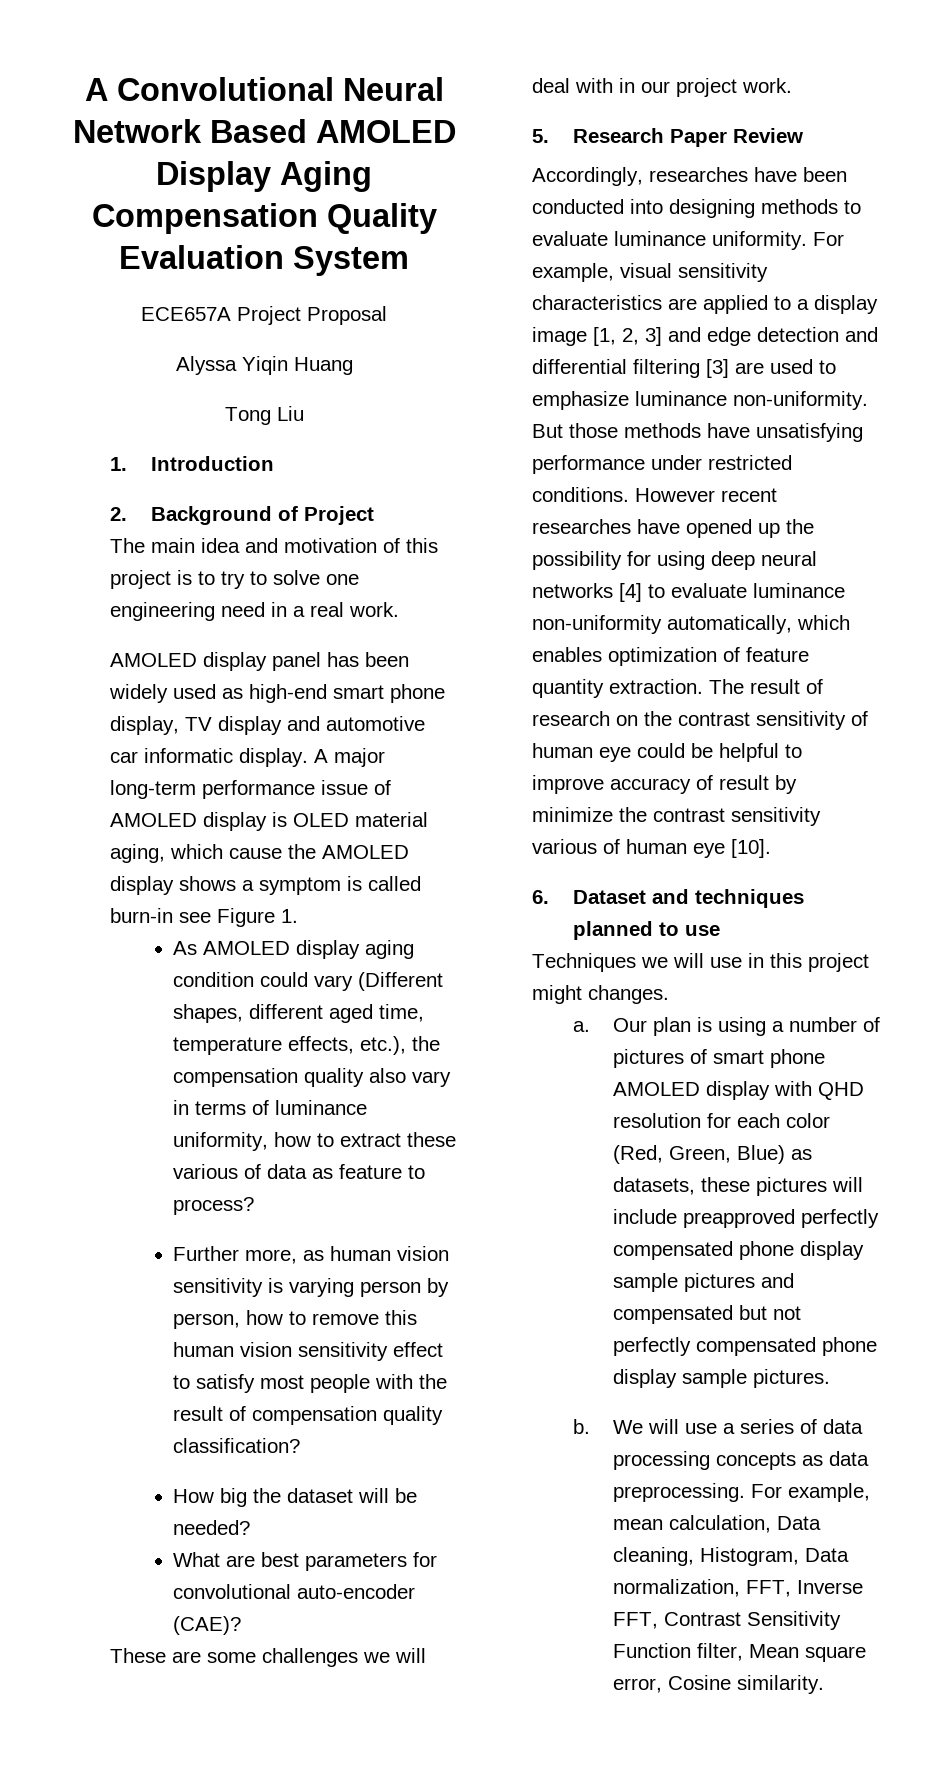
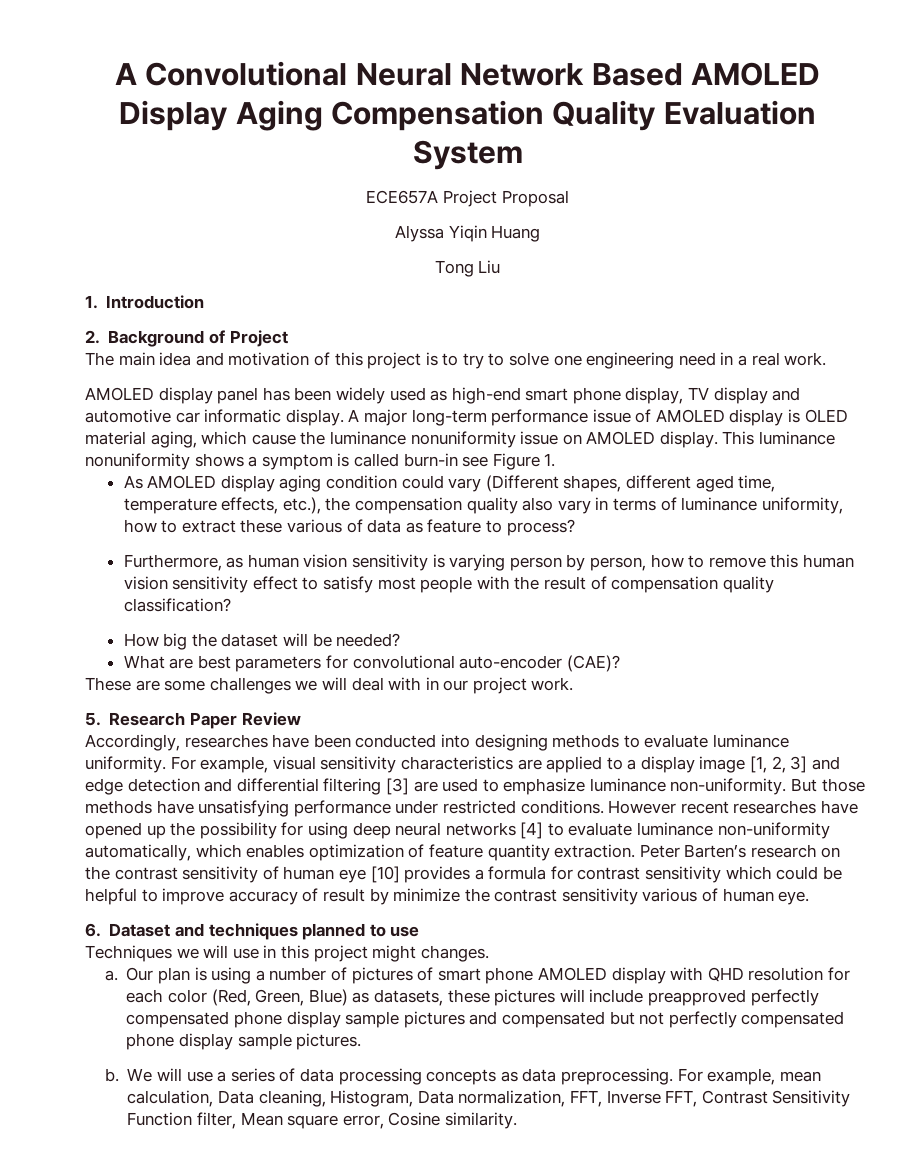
- A major long-term performance issue of AMOLED display is OLED material aging, which cause the AMOLED display shows a symptom is called burn-in see Figure 1.
+ A major long-term performance issue of AMOLED display is OLED material aging, which cause the luminance nonuniformity issue on AMOLED display. This luminance nonuniformity shows a symptom is called burn-in see Figure 1.
- Further more, as human vision sensitivity is varying person by person, how to remove this human vision sensitivity effect to satisfy most people with the result of compensation quality classification?
+ Furthermore, as human vision sensitivity is varying person by person, how to remove this human vision sensitivity effect to satisfy most people with the result of compensation quality classification?
- The result of research on the contrast sensitivity of human eye could be helpful to improve accuracy of result by minimize the contrast sensitivity various of human eye [10].
+ Peter Barten’s research on the contrast sensitivity of human eye [10] provides a formula for contrast sensitivity which could be helpful to improve accuracy of result by minimize the contrast sensitivity various of human eye.

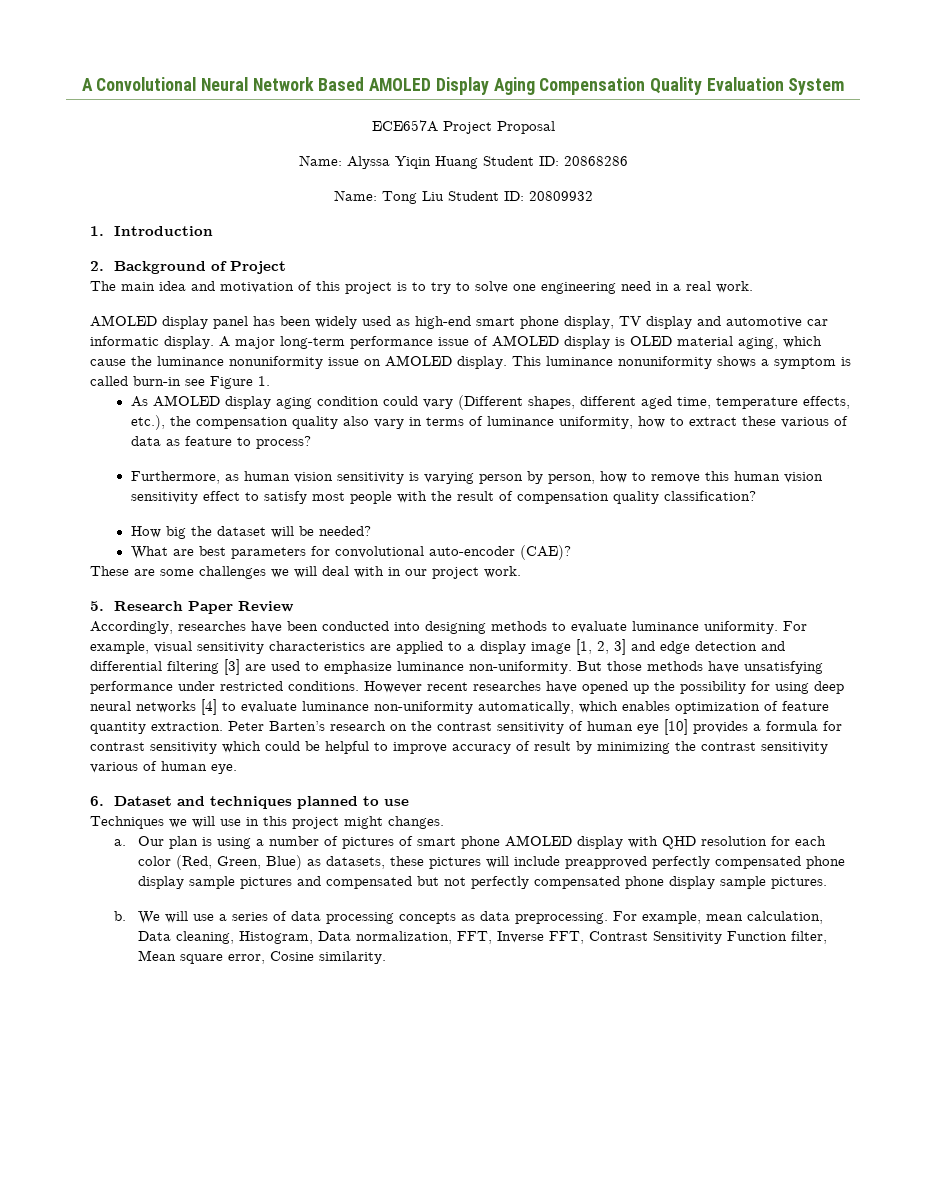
- Alyssa Yiqin Huang
- Tong Liu
+ Name: Alyssa Yiqin Huang Student ID: 20868286
+ Name: Tong Liu Student ID: 20809932
- Peter Barten’s research on the contrast sensitivity of human eye [10] provides a formula for contrast sensitivity which could be helpful to improve accuracy of result by minimize the contrast sensitivity various of human eye.
+ Peter Barten’s research on the contrast sensitivity of human eye [10] provides a formula for contrast sensitivity which could be helpful to improve accuracy of result by minimizing the contrast sensitivity various of human eye.

